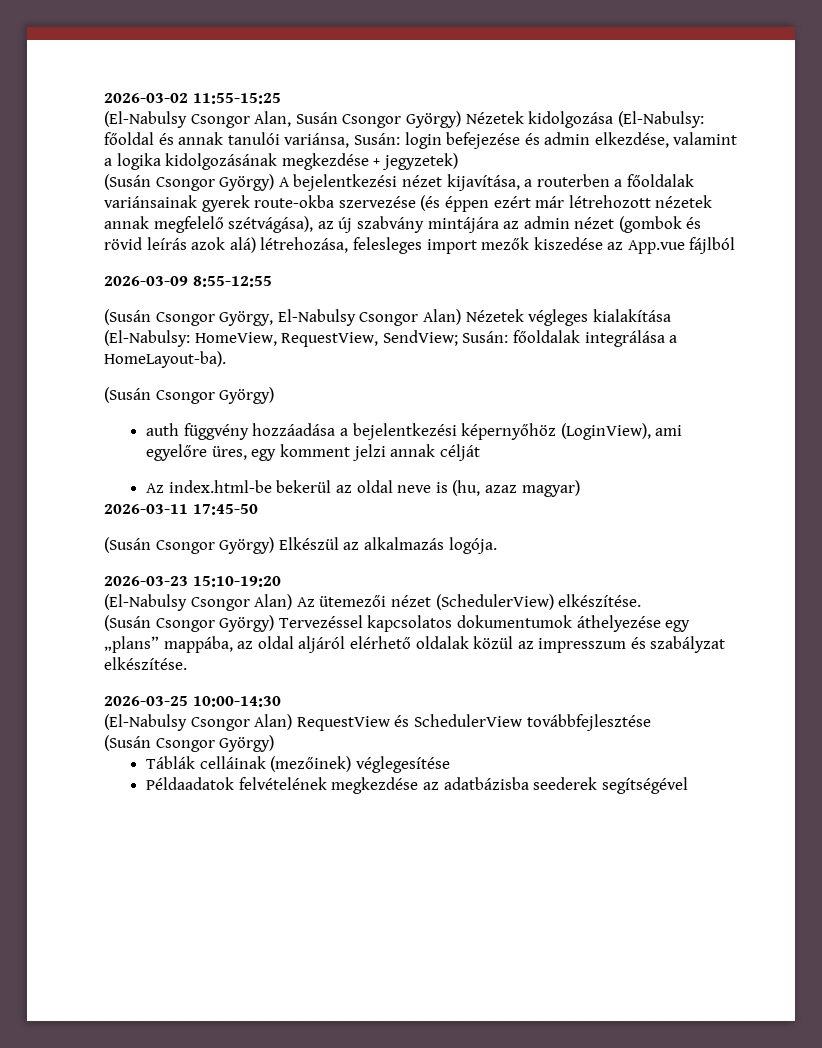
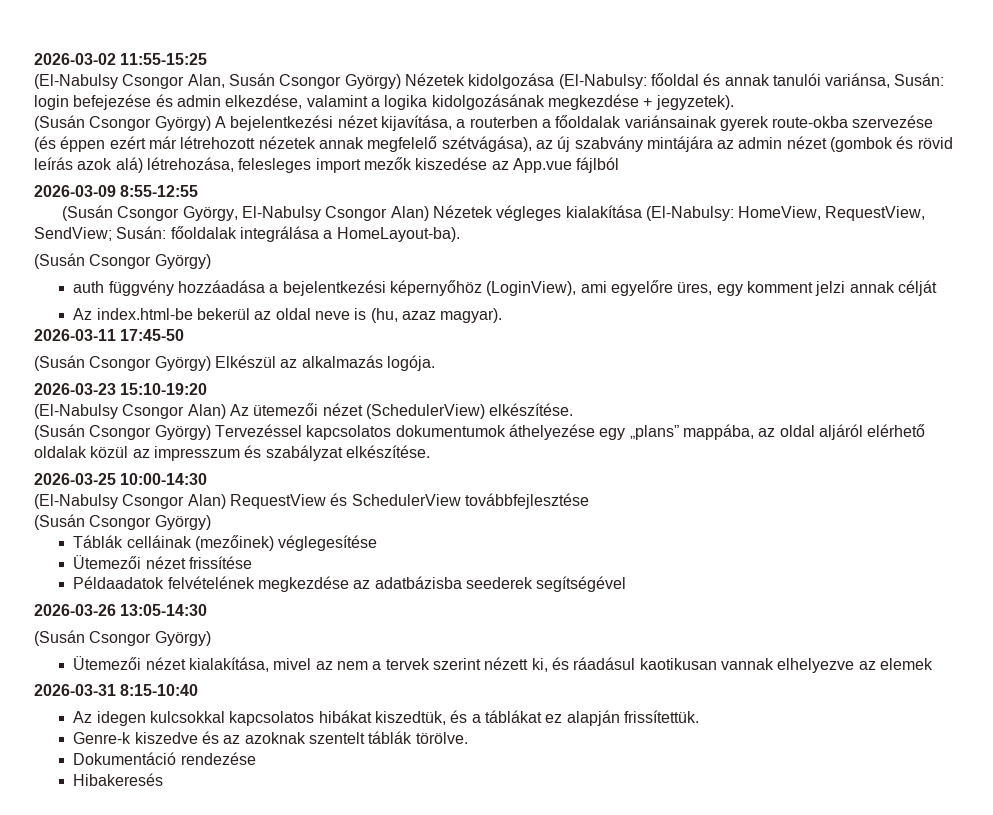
- (El-Nabulsy Csongor Alan, Susán Csongor György) Nézetek kidolgozása (El-Nabulsy: főoldal és annak tanulói variánsa, Susán: login befejezése és admin elkezdése, valamint a logika kidolgozásának megkezdése + jegyzetek)
+ (El-Nabulsy Csongor Alan, Susán Csongor György) Nézetek kidolgozása (El-Nabulsy: főoldal és annak tanulói variánsa, Susán: login befejezése és admin elkezdése, valamint a logika kidolgozásának megkezdése + jegyzetek).
- Az index.html-be bekerül az oldal neve is (hu, azaz magyar)
+ Az index.html-be bekerül az oldal neve is (hu, azaz magyar).
+ Ütemezői nézet frissítése
+ 2026-03-26 13:05-14:30
+ (Susán Csongor György)
+ Ütemezői nézet kialakítása, mivel az nem a tervek szerint nézett ki, és ráadásul kaotikusan vannak elhelyezve az elemek
+ 2026-03-31 8:15-10:40
+ Az idegen kulcsokkal kapcsolatos hibákat kiszedtük, és a táblákat ez alapján frissítettük.
+ Genre-k kiszedve és az azoknak szentelt táblák törölve.
+ Dokumentáció rendezése
+ Hibakeresés

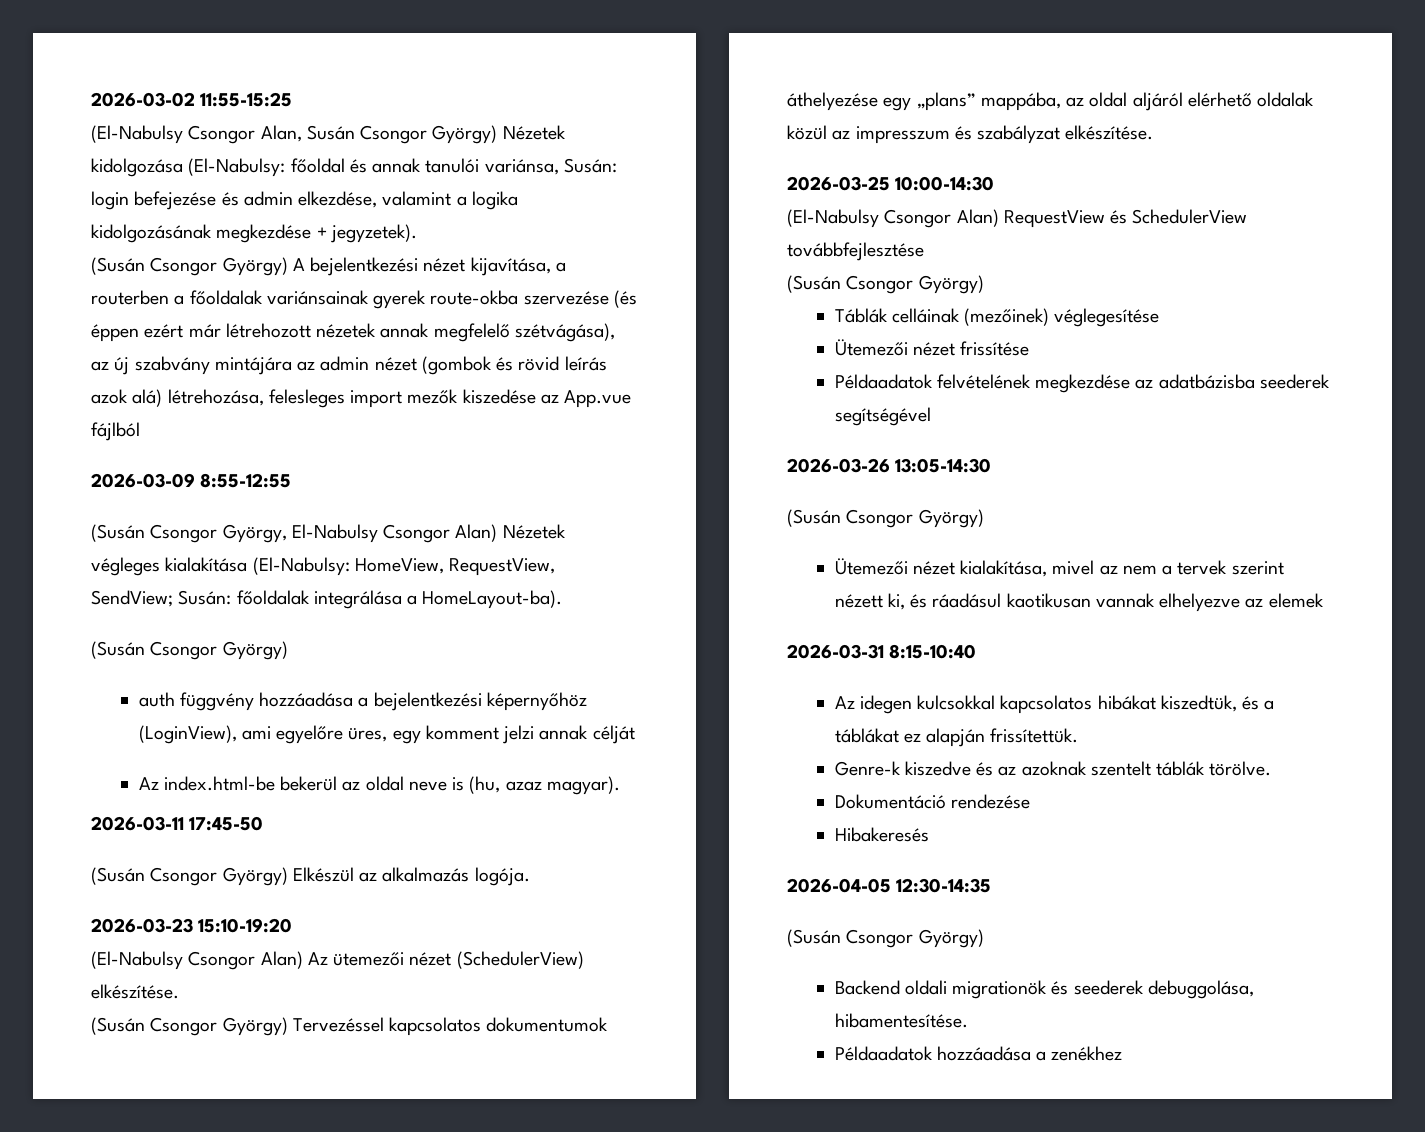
+ 2026-04-05 12:30-14:35
+ (Susán Csongor György)
+ Backend oldali migrationök és seederek debuggolása, hibamentesítése.
+ Példaadatok hozzáadása a zenékhez

